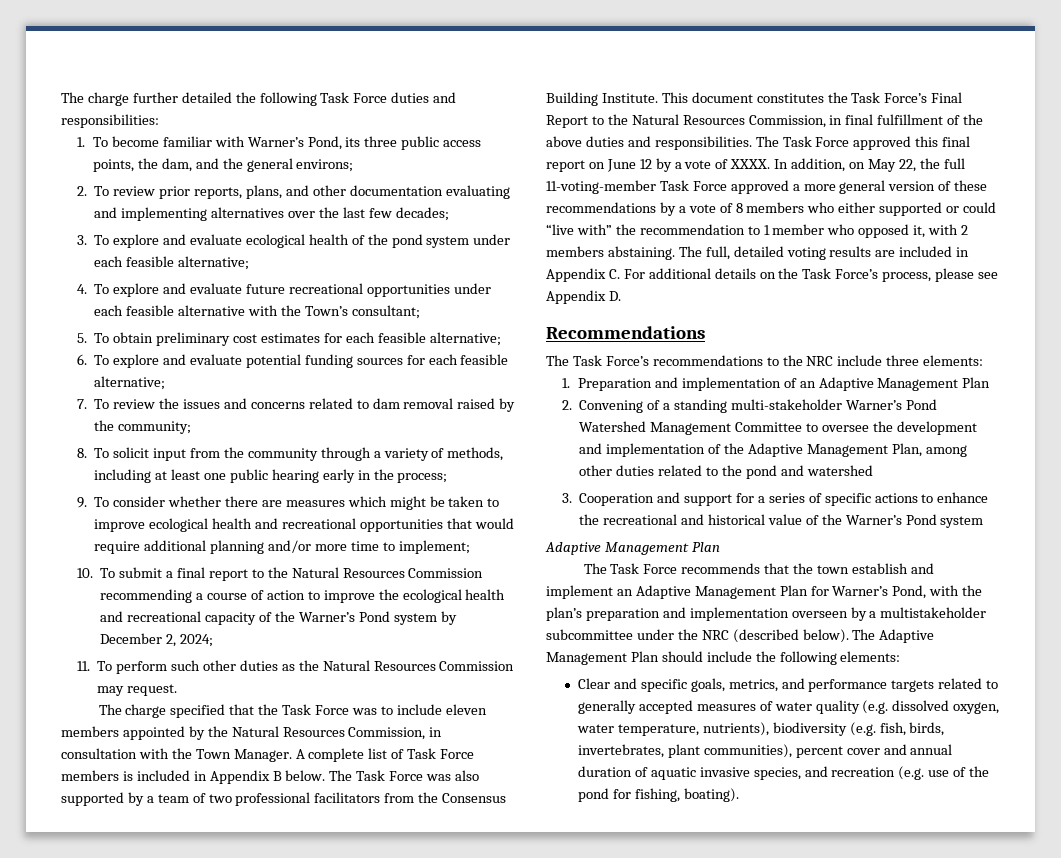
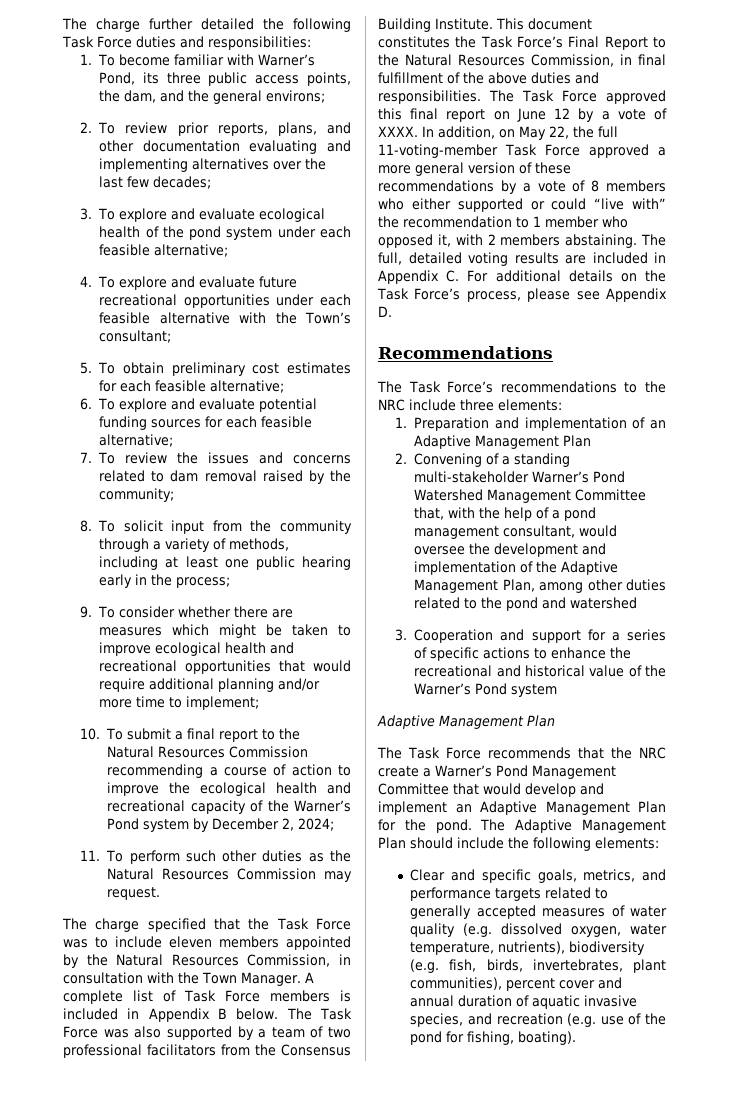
- 2. Convening of a standing multi-stakeholder Warner’s Pond Watershed Management Committee to oversee the development and implementation of the Adaptive Management Plan, among other duties related to the pond and watershed
+ 2. Convening of a standing multi-stakeholder Warner’s Pond Watershed Management Committee that, with the help of a pond management consultant, would oversee the development and implementation of the Adaptive Management Plan, among other duties related to the pond and watershed
- The Task Force recommends that the town establish and implement an Adaptive Management Plan for Warner’s Pond, with the plan’s preparation and implementation overseen by a multistakeholder subcommittee under the NRC (described below).
+ The Task Force recommends that the NRC create a Warner’s Pond Management Committee that would develop and implement an Adaptive Management Plan for the pond.

